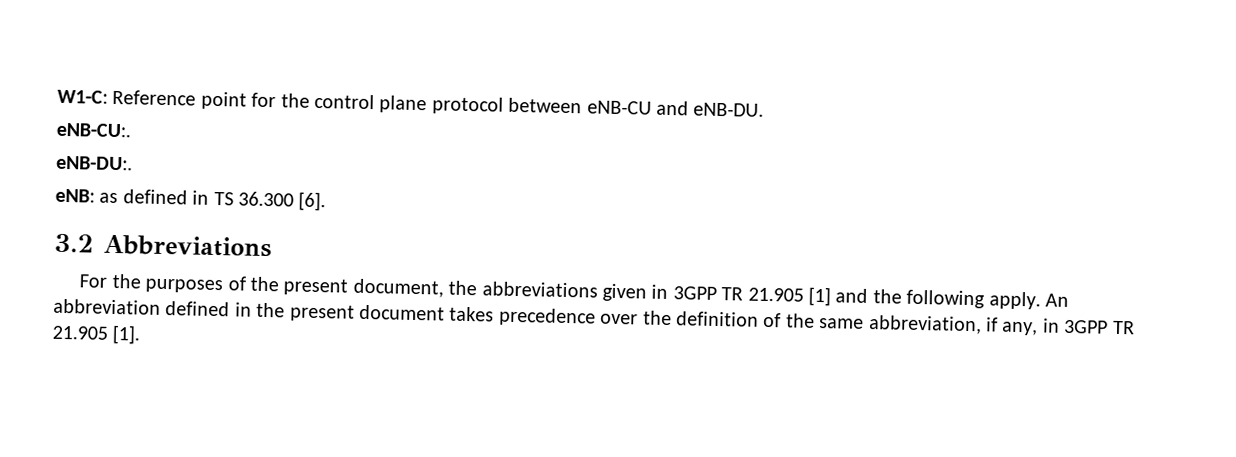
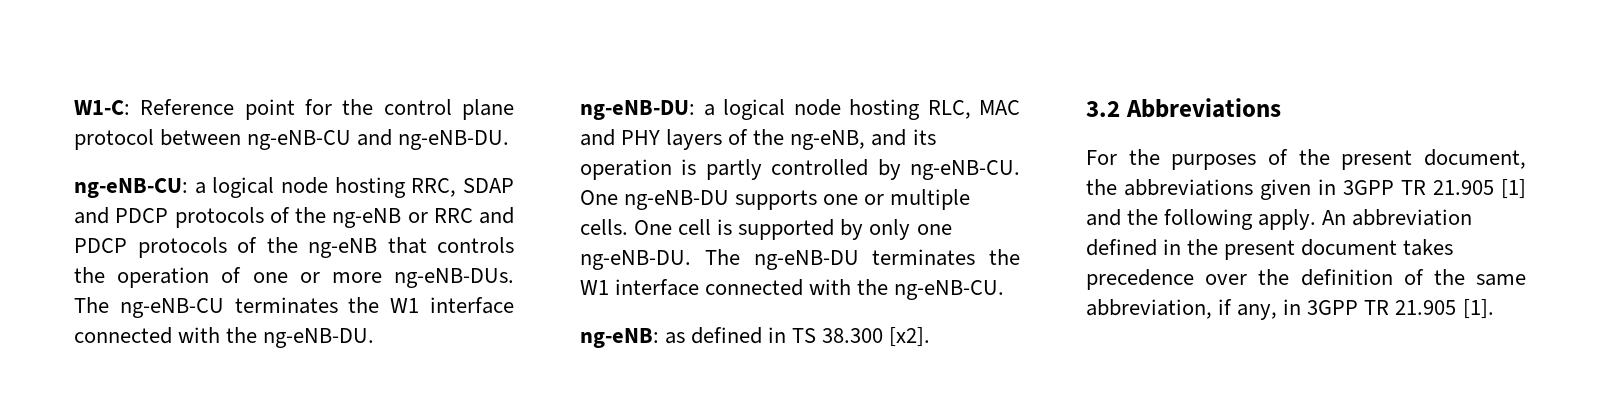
- W1-C: Reference point for the control plane protocol between eNB-CU and eNB-DU.
- eNB-CU:.
- eNB-DU:.
- eNB: as defined in TS 36.300 [6].
+ W1-C: Reference point for the control plane protocol between ng-eNB-CU and ng-eNB-DU.
+ ng-eNB-CU: a logical node hosting RRC, SDAP and PDCP protocols of the ng-eNB or RRC and PDCP protocols of the ng-eNB that controls the operation of one or more ng-eNB-DUs. The ng-eNB-CU terminates the W1 interface connected with the ng-eNB-DU.
+ ng-eNB-DU: a logical node hosting RLC, MAC and PHY layers of the ng-eNB, and its operation is partly controlled by ng-eNB-CU. One ng-eNB-DU supports one or multiple cells. One cell is supported by only one ng-eNB-DU. The ng-eNB-DU terminates the W1 interface connected with the ng-eNB-CU.
+ ng-eNB: as defined in TS 38.300 [x2].

